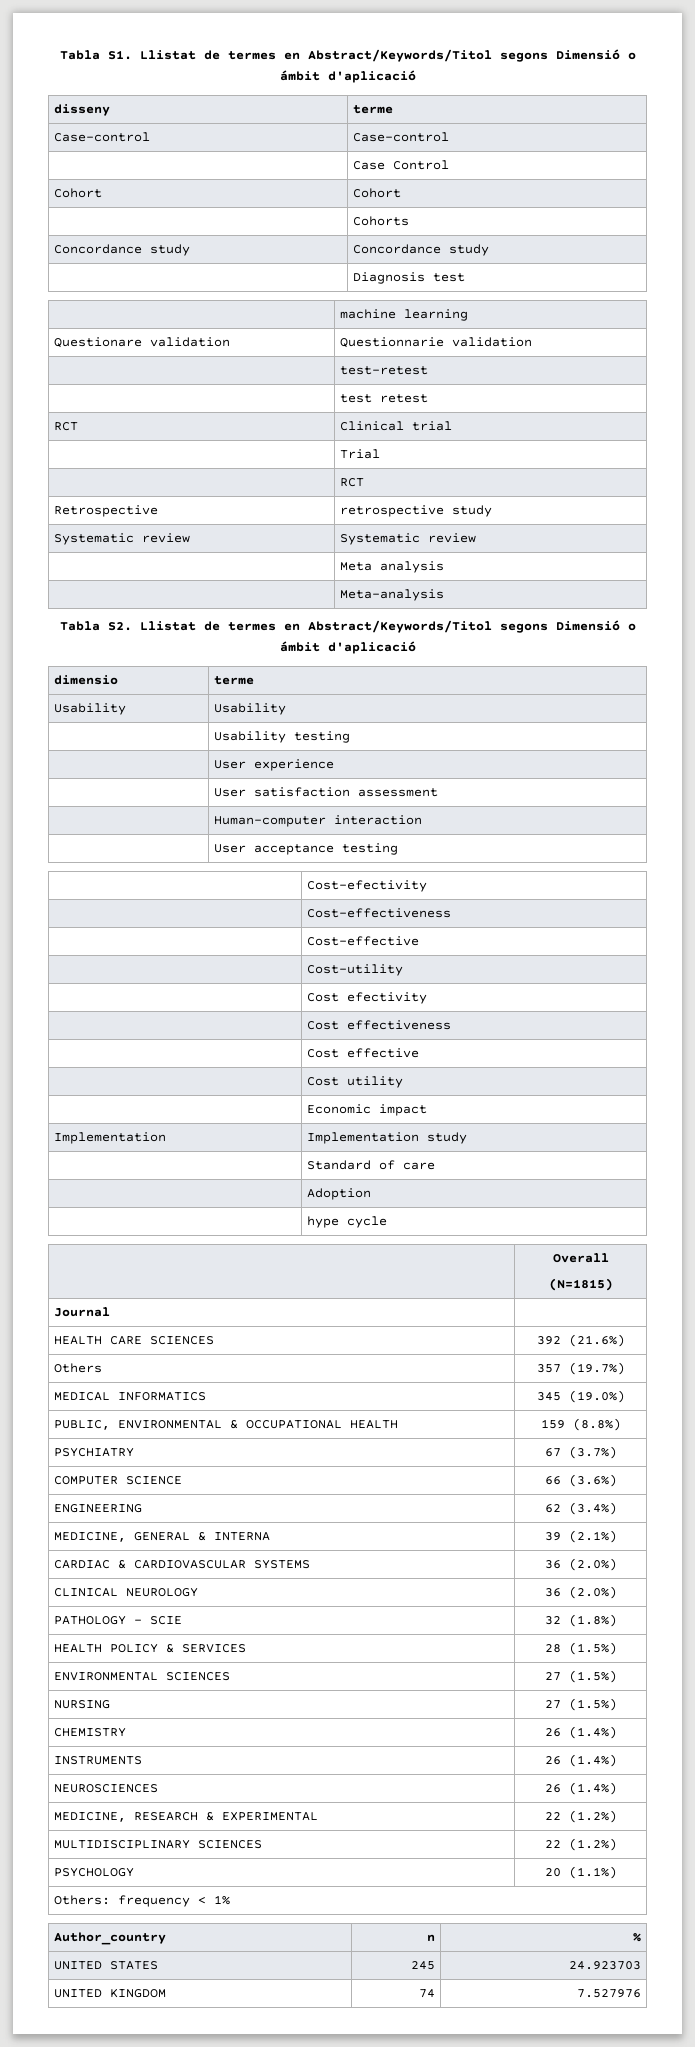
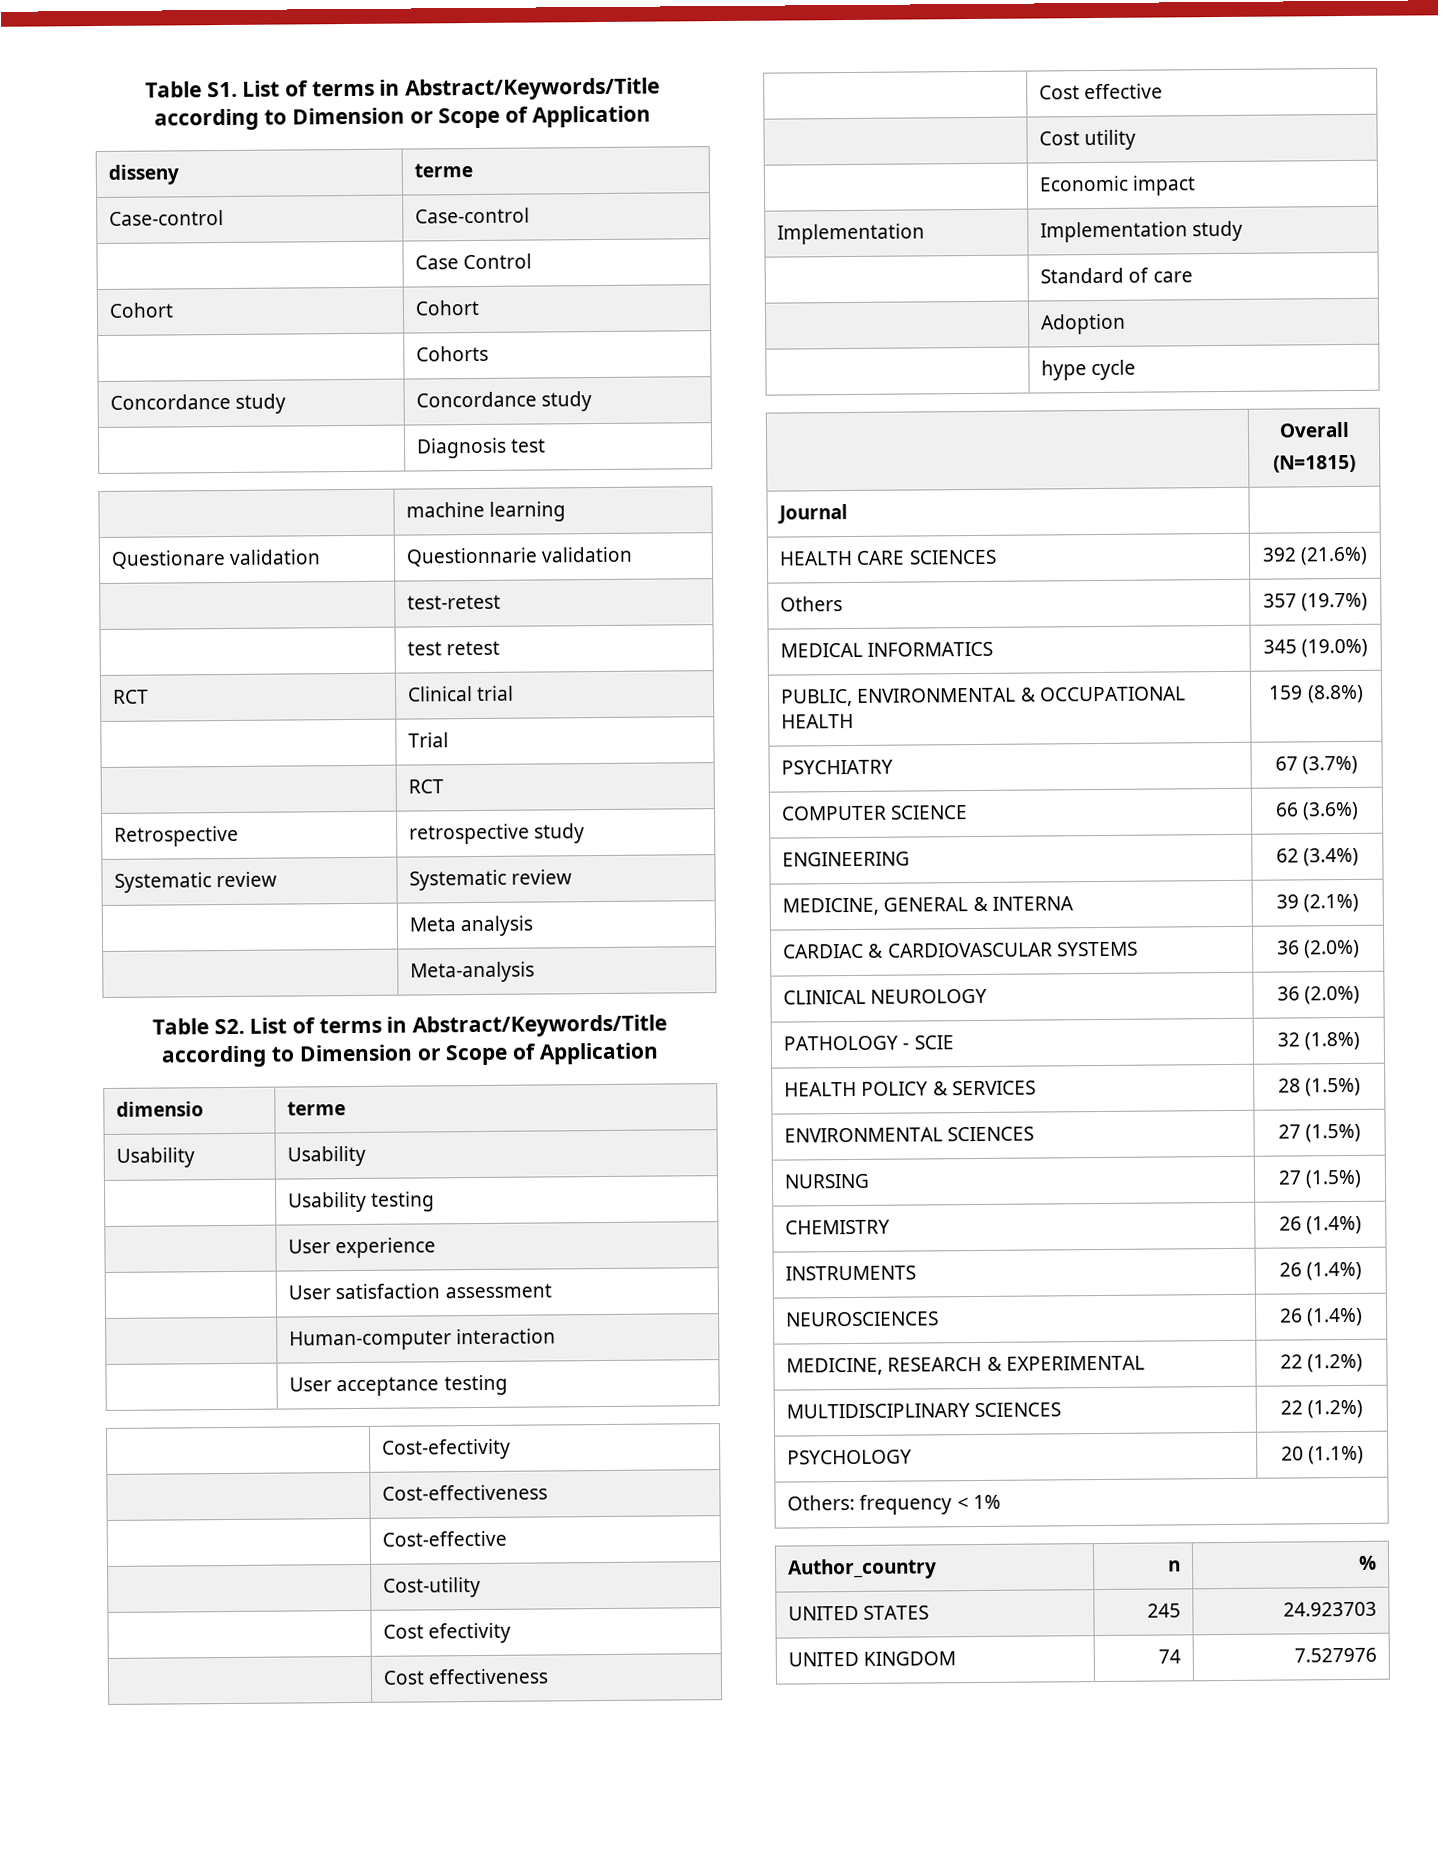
- Tabla S1. Llistat de termes en Abstract/Keywords/Titol segons Dimensió o ámbit d'aplicació
+ Table S1. List of terms in Abstract/Keywords/Title according to Dimension or Scope of Application
- Tabla S2. Llistat de termes en Abstract/Keywords/Titol segons Dimensió o ámbit d'aplicació
+ Table S2. List of terms in Abstract/Keywords/Title according to Dimension or Scope of Application

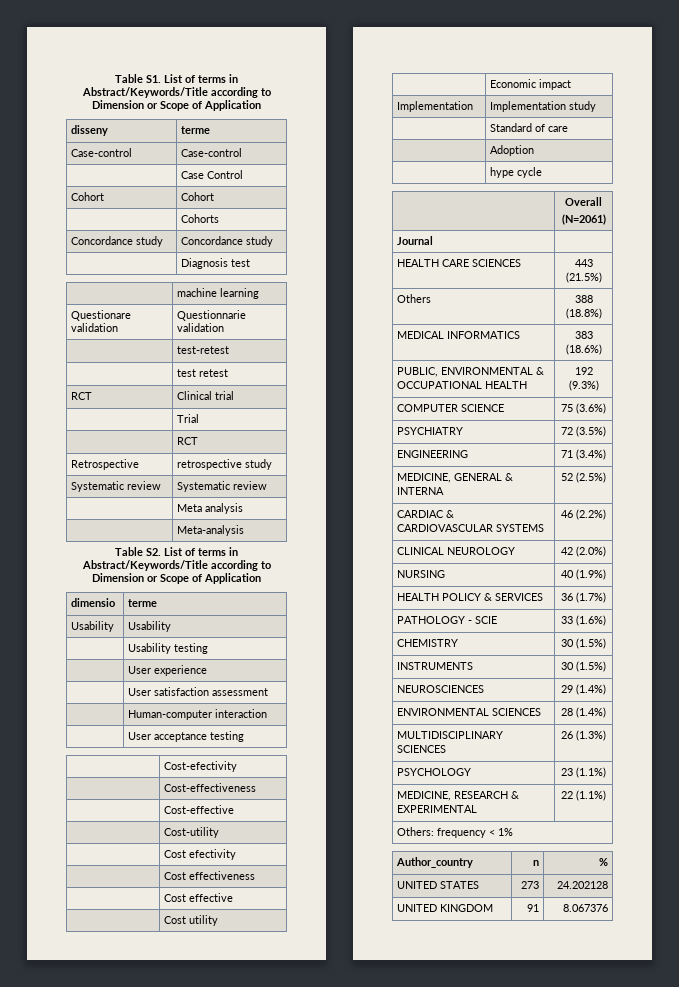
  | Overall
- (N=1815)
+ (N=2061)
- HEALTH CARE SCIENCES | 392 (21.6%)
+ HEALTH CARE SCIENCES | 443 (21.5%)
- Others | 357 (19.7%)
+ Others | 388 (18.8%)
- MEDICAL INFORMATICS | 345 (19.0%)
+ MEDICAL INFORMATICS | 383 (18.6%)
- PUBLIC, ENVIRONMENTAL & OCCUPATIONAL HEALTH | 159 (8.8%)
- PSYCHIATRY | 67 (3.7%)
+ PUBLIC, ENVIRONMENTAL & OCCUPATIONAL HEALTH | 192 (9.3%)
- COMPUTER SCIENCE | 66 (3.6%)
+ COMPUTER SCIENCE | 75 (3.6%)
+ PSYCHIATRY | 72 (3.5%)
- ENGINEERING | 62 (3.4%)
+ ENGINEERING | 71 (3.4%)
- MEDICINE, GENERAL & INTERNA | 39 (2.1%)
+ MEDICINE, GENERAL & INTERNA | 52 (2.5%)
- CARDIAC & CARDIOVASCULAR SYSTEMS | 36 (2.0%)
+ CARDIAC & CARDIOVASCULAR SYSTEMS | 46 (2.2%)
- CLINICAL NEUROLOGY | 36 (2.0%)
- PATHOLOGY - SCIE | 32 (1.8%)
+ CLINICAL NEUROLOGY | 42 (2.0%)
+ NURSING | 40 (1.9%)
- HEALTH POLICY & SERVICES | 28 (1.5%)
- ENVIRONMENTAL SCIENCES | 27 (1.5%)
- NURSING | 27 (1.5%)
- CHEMISTRY | 26 (1.4%)
- INSTRUMENTS | 26 (1.4%)
- NEUROSCIENCES | 26 (1.4%)
+ HEALTH POLICY & SERVICES | 36 (1.7%)
+ PATHOLOGY - SCIE | 33 (1.6%)
+ CHEMISTRY | 30 (1.5%)
+ INSTRUMENTS | 30 (1.5%)
+ NEUROSCIENCES | 29 (1.4%)
+ ENVIRONMENTAL SCIENCES | 28 (1.4%)
+ MULTIDISCIPLINARY SCIENCES | 26 (1.3%)
+ PSYCHOLOGY | 23 (1.1%)
- MEDICINE, RESEARCH & EXPERIMENTAL | 22 (1.2%)
- MULTIDISCIPLINARY SCIENCES | 22 (1.2%)
- PSYCHOLOGY | 20 (1.1%)
+ MEDICINE, RESEARCH & EXPERIMENTAL | 22 (1.1%)
- UNITED STATES | 245 | 24.923703
+ UNITED STATES | 273 | 24.202128
- UNITED KINGDOM | 74 | 7.527976
+ UNITED KINGDOM | 91 | 8.067376

